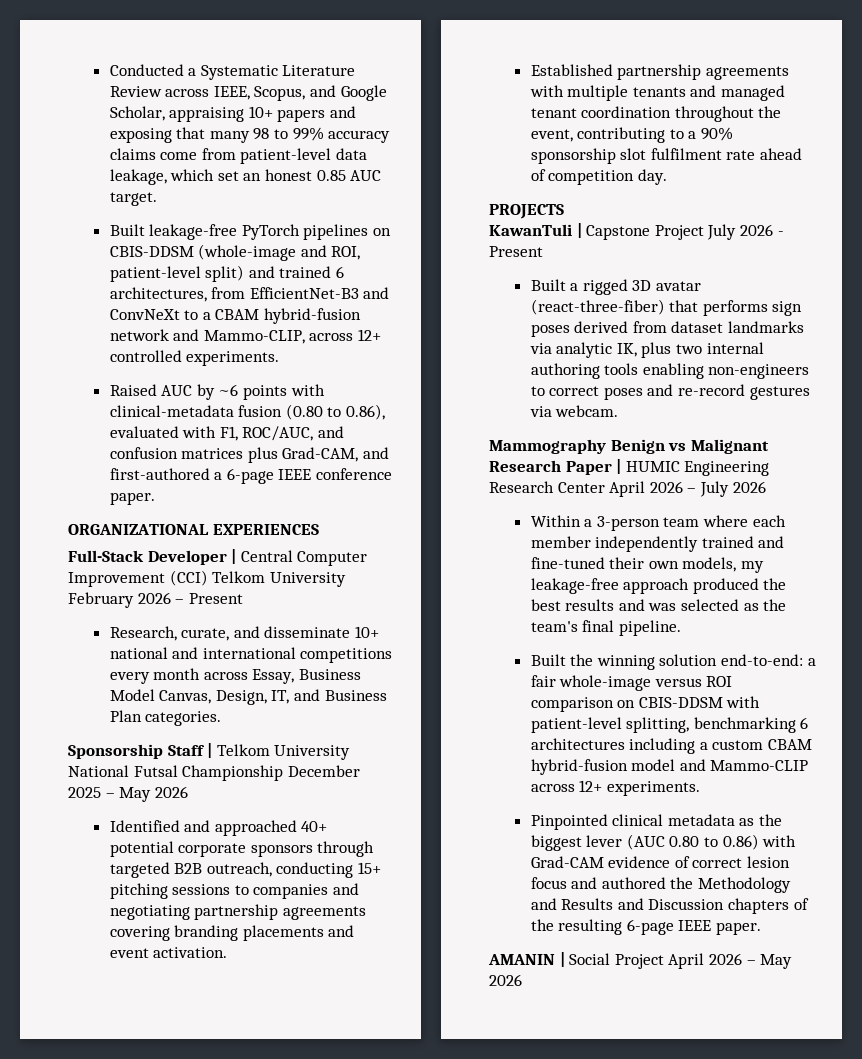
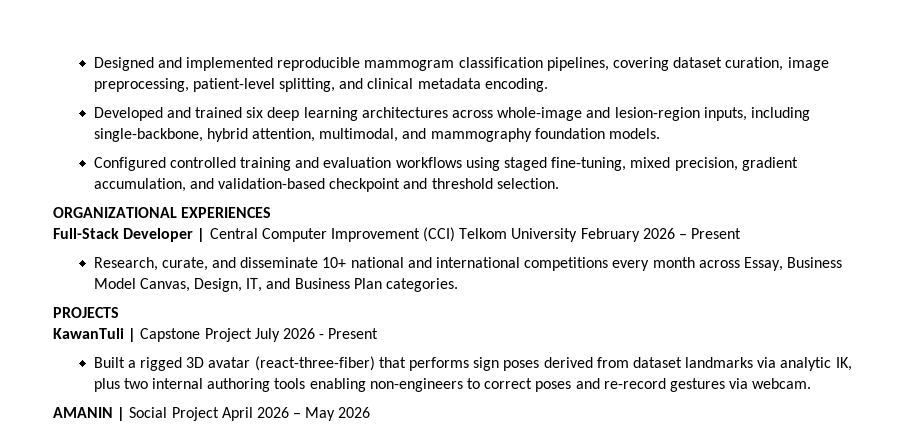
- Conducted a Systematic Literature Review across IEEE, Scopus, and Google Scholar, appraising 10+ papers and exposing that many 98 to 99% accuracy claims come from patient-level data leakage, which set an honest 0.85 AUC target.
- Built leakage-free PyTorch pipelines on CBIS-DDSM (whole-image and ROI, patient-level split) and trained 6 architectures, from EfficientNet-B3 and ConvNeXt to a CBAM hybrid-fusion network and Mammo-CLIP, across 12+ controlled experiments.
- Raised AUC by ~6 points with clinical-metadata fusion (0.80 to 0.86), evaluated with F1, ROC/AUC, and confusion matrices plus Grad-CAM, and first-authored a 6-page IEEE conference paper.
+ Designed and implemented reproducible mammogram classification pipelines, covering dataset curation, image preprocessing, patient-level splitting, and clinical metadata encoding.
+ Developed and trained six deep learning architectures across whole-image and lesion-region inputs, including single-backbone, hybrid attention, multimodal, and mammography foundation models.
+ Configured controlled training and evaluation workflows using staged fine-tuning, mixed precision, gradient accumulation, and validation-based checkpoint and threshold selection.
- Sponsorship Staff | Telkom University National Futsal Championship December 2025 – May 2026
- Identified and approached 40+ potential corporate sponsors through targeted B2B outreach, conducting 15+ pitching sessions to companies and negotiating partnership agreements covering branding placements and event activation.
- Established partnership agreements with multiple tenants and managed tenant coordination throughout the event, contributing to a 90% sponsorship slot fulfilment rate ahead of competition day.
- Mammography Benign vs Malignant Research Paper | HUMIC Engineering Research Center April 2026 – July 2026
- Within a 3-person team where each member independently trained and fine-tuned their own models, my leakage-free approach produced the best results and was selected as the team's final pipeline.
- Built the winning solution end-to-end: a fair whole-image versus ROI comparison on CBIS-DDSM with patient-level splitting, benchmarking 6 architectures including a custom CBAM hybrid-fusion model and Mammo-CLIP across 12+ experiments.
- Pinpointed clinical metadata as the biggest lever (AUC 0.80 to 0.86) with Grad-CAM evidence of correct lesion focus and authored the Methodology and Results and Discussion chapters of the resulting 6-page IEEE paper.

